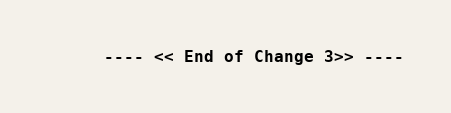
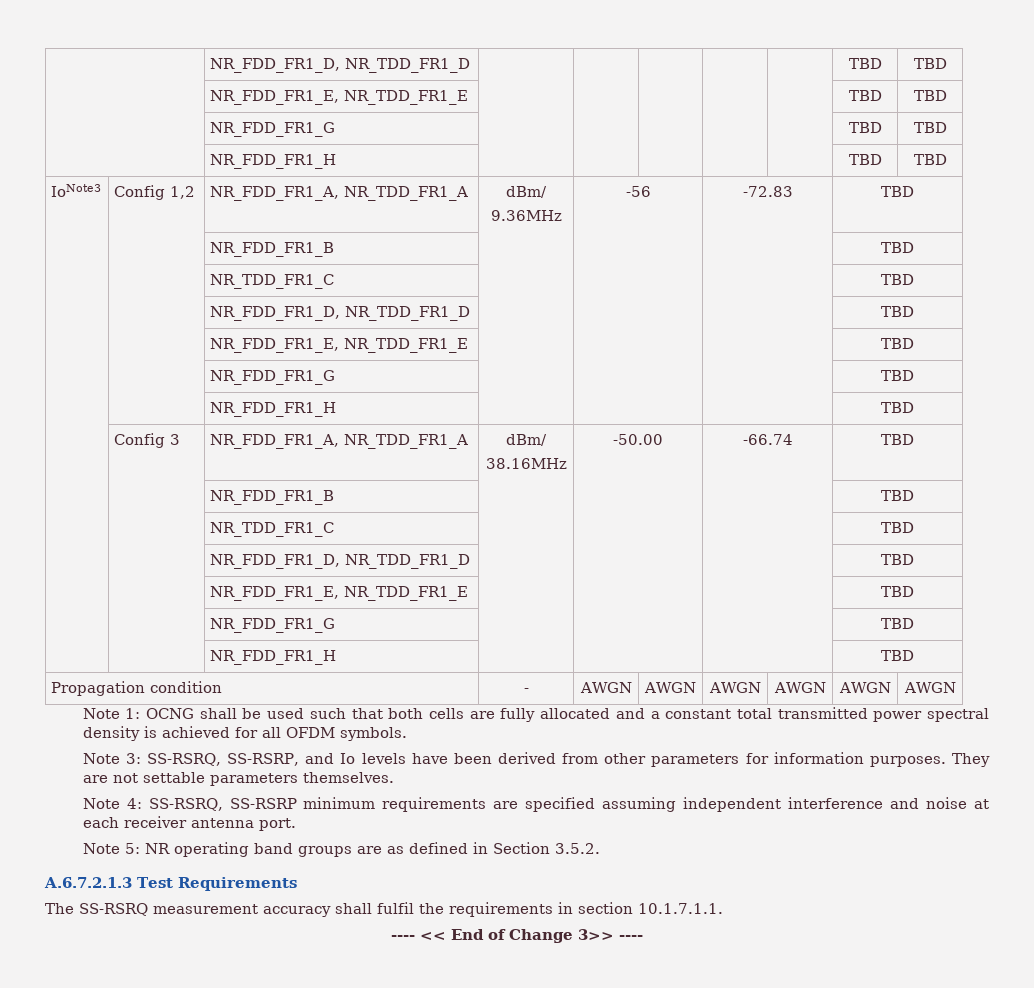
+ | NR_FDD_FR1_D, NR_TDD_FR1_D | | | | | | TBD | TBD
+ | NR_FDD_FR1_E, NR_TDD_FR1_E | | | | | | TBD | TBD
+ | NR_FDD_FR1_G | | | | | | TBD | TBD
+ | NR_FDD_FR1_H | | | | | | TBD | TBD
+ IoNote3 | Config 1,2 | NR_FDD_FR1_A, NR_TDD_FR1_A | dBm/
+ 9.36MHz | -56 | -72.83 | TBD
+ | | NR_FDD_FR1_B | | | | TBD
+ | | NR_TDD_FR1_C | | | | TBD
+ | | NR_FDD_FR1_D, NR_TDD_FR1_D | | | | TBD
+ | | NR_FDD_FR1_E, NR_TDD_FR1_E | | | | TBD
+ | | NR_FDD_FR1_G | | | | TBD
+ | | NR_FDD_FR1_H | | | | TBD
+ | Config 3 | NR_FDD_FR1_A, NR_TDD_FR1_A | dBm/
+ 38.16MHz | -50.00 | -66.74 | TBD
+ | | NR_FDD_FR1_B | | | | TBD
+ | | NR_TDD_FR1_C | | | | TBD
+ | | NR_FDD_FR1_D, NR_TDD_FR1_D | | | | TBD
+ | | NR_FDD_FR1_E, NR_TDD_FR1_E | | | | TBD
+ | | NR_FDD_FR1_G | | | | TBD
+ | | NR_FDD_FR1_H | | | | TBD
+ Propagation condition | - | AWGN | AWGN | AWGN | AWGN | AWGN | AWGN
+ Note 1: OCNG shall be used such that both cells are fully allocated and a constant total transmitted power spectral density is achieved for all OFDM symbols.
+ Note 3: SS-RSRQ, SS-RSRP, and Io levels have been derived from other parameters for information purposes. They are not settable parameters themselves.
+ Note 4: SS-RSRQ, SS-RSRP minimum requirements are specified assuming independent interference and noise at each receiver antenna port.
+ Note 5: NR operating band groups are as defined in Section 3.5.2.
+ A.6.7.2.1.3 Test Requirements
+ The SS-RSRQ measurement accuracy shall fulfil the requirements in section 10.1.7.1.1.

